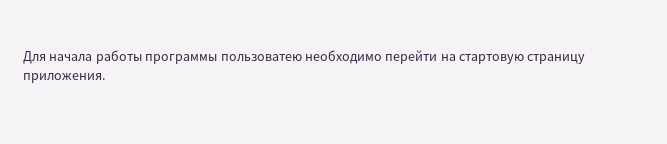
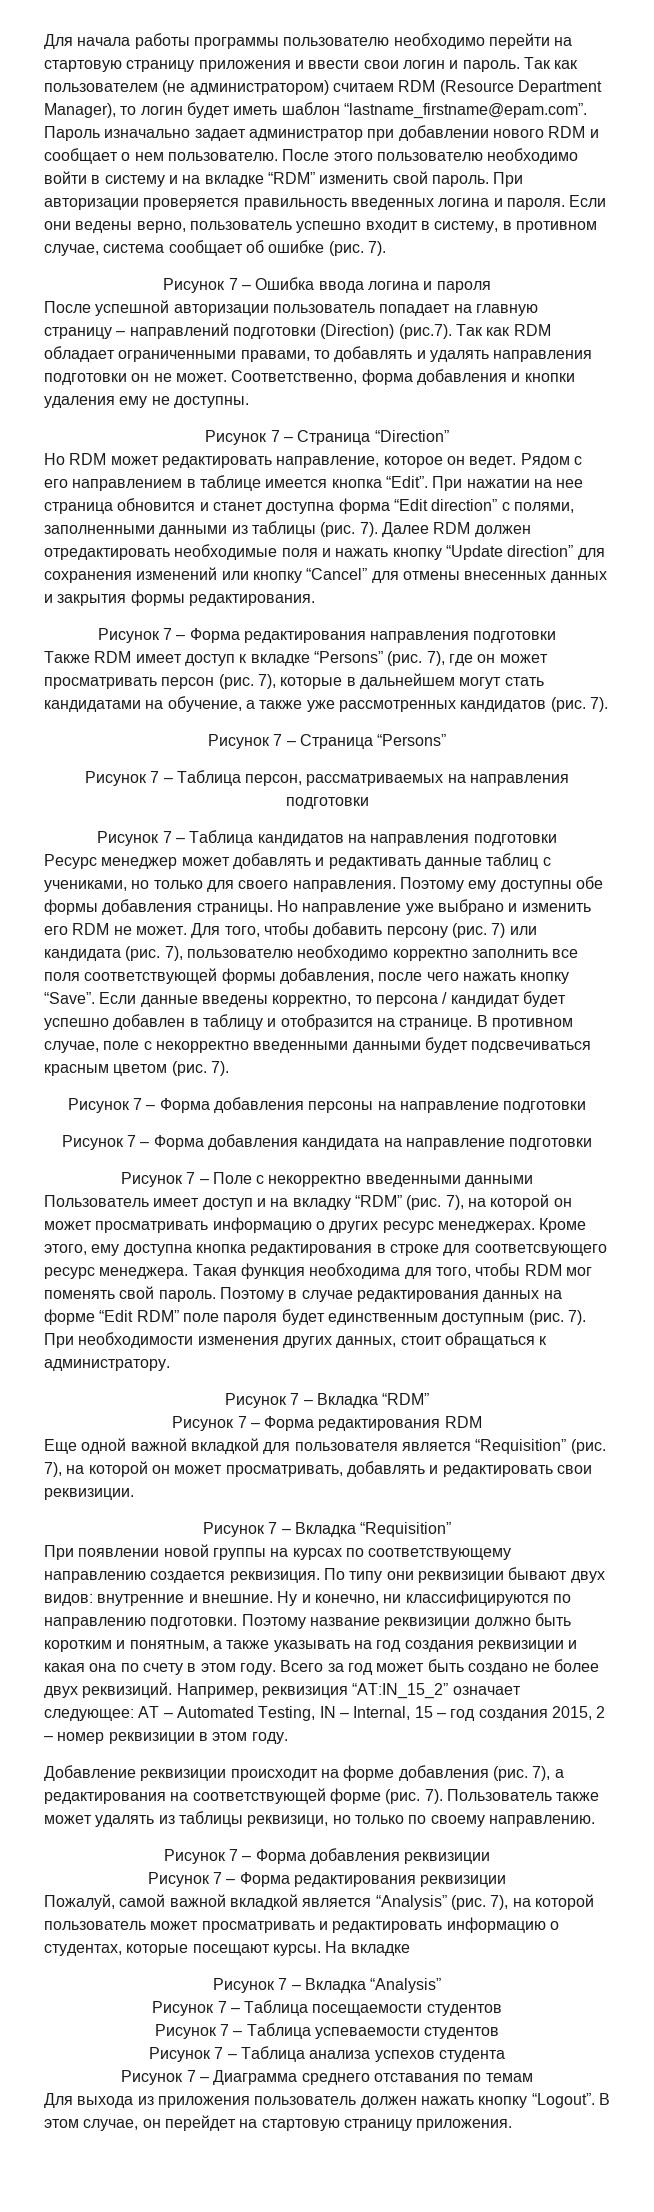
- Для начала работы программы пользоватею необходимо перейти на стартовую страницу приложения.
+ Для начала работы программы пользователю необходимо перейти на стартовую страницу приложения и ввести свои логин и пароль. Так как пользователем (не администратором) считаем RDM (Resource Department Manager), то логин будет иметь шаблон “lastname_firstname@epam.com”. Пароль изначально задает администратор при добавлении нового RDM и сообщает о нем пользователю. После этого пользователю необходимо войти в систему и на вкладке “RDM” изменить свой пароль. При авторизации проверяется правильность введенных логина и пароля. Если они ведены верно, пользователь успешно входит в систему, в противном случае, система сообщает об ошибке (рис. 7).
+ Рисунок 7 – Ошибка ввода логина и пароля
+ После успешной авторизации пользователь попадает на главную страницу – направлений подготовки (Direction) (рис.7). Так как RDM обладает ограниченными правами, то добавлять и удалять направления подготовки он не может. Соответственно, форма добавления и кнопки удаления ему не доступны.
+ Рисунок 7 – Страница “Direction”
+ Но RDM может редактировать направление, которое он ведет. Рядом с его направлением в таблице имеется кнопка “Edit”. При нажатии на нее страница обновится и станет доступна форма “Edit direction” с полями, заполненными данными из таблицы (рис. 7). Далее RDM должен отредактировать необходимые поля и нажать кнопку “Update direction” для сохранения изменений или кнопку “Cancel” для отмены внесенных данных и закрытия формы редактирования.
+ Рисунок 7 – Форма редактирования направления подготовки
+ Также RDM имеет доступ к вкладке “Persons” (рис. 7), где он может просматривать персон (рис. 7), которые в дальнейшем могут стать кандидатами на обучение, а также уже рассмотренных кандидатов (рис. 7).
+ Рисунок 7 – Страница “Persons”
+ Рисунок 7 – Таблица персон, рассматриваемых на направления подготовки
+ Рисунок 7 – Таблица кандидатов на направления подготовки
+ Ресурс менеджер может добавлять и редактивать данные таблиц с учениками, но только для своего направления. Поэтому ему доступны обе формы добавления страницы. Но направление уже выбрано и изменить его RDM не может. Для того, чтобы добавить персону (рис. 7) или кандидата (рис. 7), пользователю необходимо корректно заполнить все поля соответствующей формы добавления, после чего нажать кнопку “Save”. Если данные введены корректно, то персона / кандидат будет успешно добавлен в таблицу и отобразится на странице. В противном случае, поле с некорректно введенными данными будет подсвечиваться красным цветом (рис. 7).
+ Рисунок 7 – Форма добавления персоны на направление подготовки
+ Рисунок 7 – Форма добавления кандидата на направление подготовки
+ Рисунок 7 – Поле с некорректно введенными данными
+ Пользователь имеет доступ и на вкладку “RDM” (рис. 7), на которой он может просматривать информацию о других ресурс менеджерах. Кроме этого, ему доступна кнопка редактирования в строке для соответсвующего ресурс менеджера. Такая функция необходима для того, чтобы RDM мог поменять свой пароль. Поэтому в случае редактирования данных на форме “Edit RDM” поле пароля будет единственным доступным (рис. 7). При необходимости изменения других данных, стоит обращаться к администратору.
+ Рисунок 7 – Вкладка “RDM”
+ Рисунок 7 – Форма редактирования RDM
+ Еще одной важной вкладкой для пользователя является “Requisition” (рис. 7), на которой он может просматривать, добавлять и редактировать свои реквизиции.
+ Рисунок 7 – Вкладка “Requisition”
+ При появлении новой группы на курсах по соответствующему направлению создается реквизиция. По типу они реквизиции бывают двух видов: внутренние и внешние. Ну и конечно, ни классифицируются по направлению подготовки. Поэтому название реквизиции должно быть коротким и понятным, а также указывать на год создания реквизиции и какая она по счету в этом году. Всего за год может быть создано не более двух реквизиций. Например, реквизиция “AT:IN_15_2” означает следующее: AT – Automated Testing, IN – Internal, 15 – год создания 2015, 2 – номер реквизиции в этом году.
+ Добавление реквизиции происходит на форме добавления (рис. 7), а редактирования на соответствующей форме (рис. 7). Пользователь также может удалять из таблицы реквизици, но только по своему направлению.
+ Рисунок 7 – Форма добавления реквизиции
+ Рисунок 7 – Форма редактирования реквизиции
+ Пожалуй, самой важной вкладкой является “Analysis” (рис. 7), на которой пользователь может просматривать и редактировать информацию о студентах, которые посещают курсы. На вкладке
+ Рисунок 7 – Вкладка “Analysis”
+ Рисунок 7 – Таблица посещаемости студентов
+ Рисунок 7 – Таблица успеваемости студентов
+ Рисунок 7 – Таблица анализа успехов студента
+ Рисунок 7 – Диаграмма среднего отставания по темам
+ Для выхода из приложения пользователь должен нажать кнопку “Logout”. В этом случае, он перейдет на стартовую страницу приложения.

